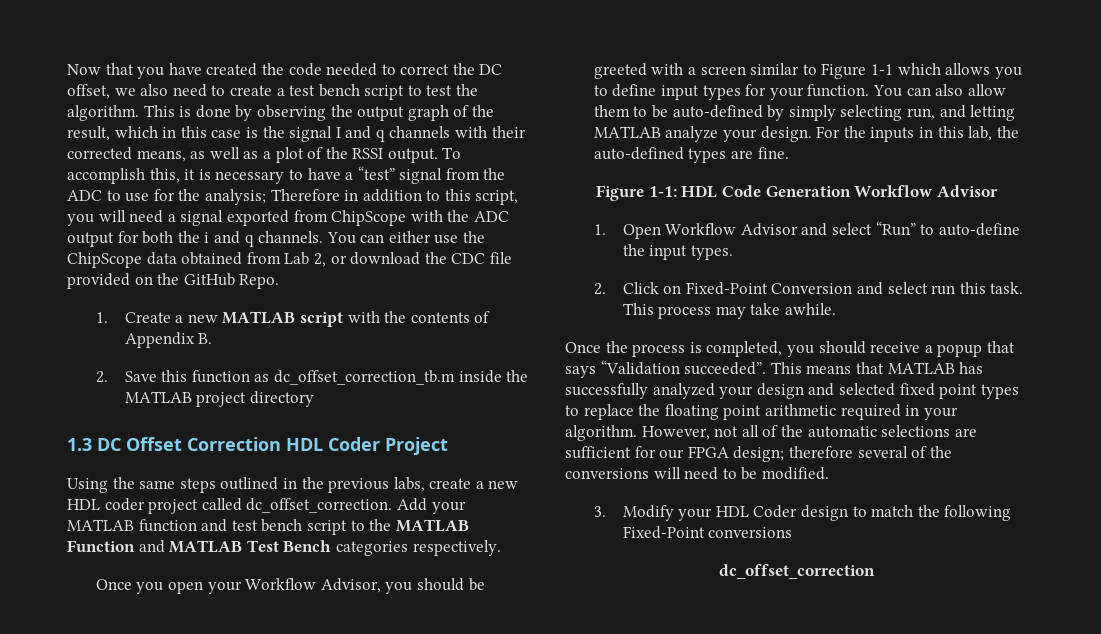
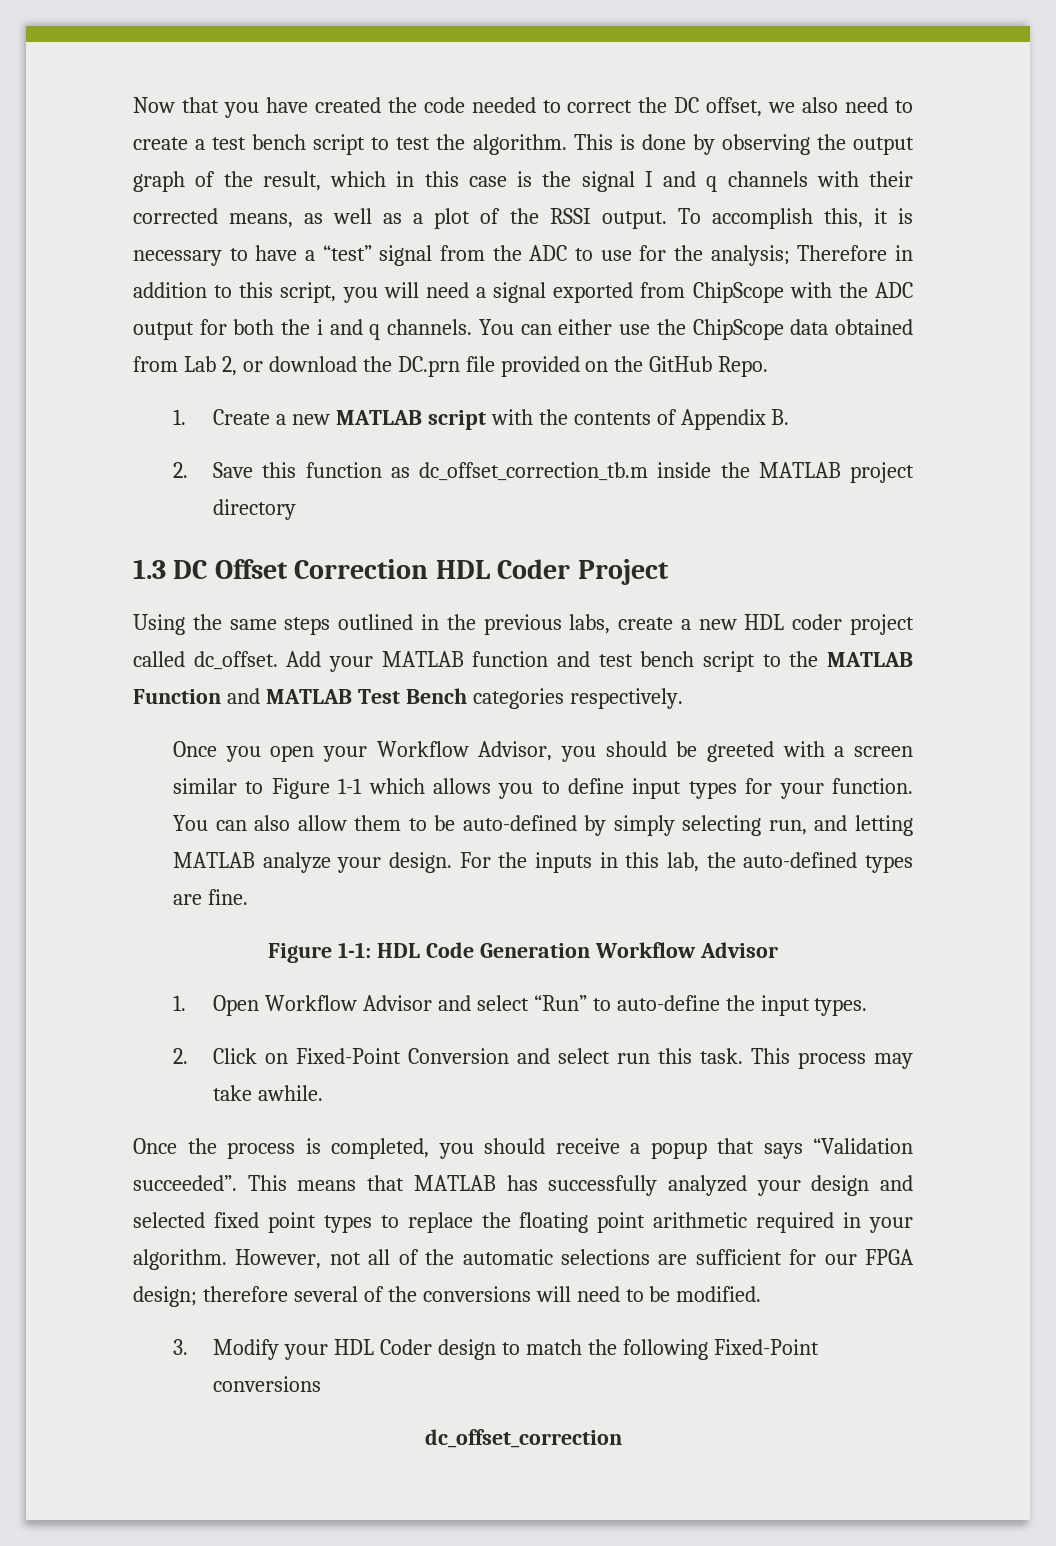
- You can either use the ChipScope data obtained from Lab 2, or download the CDC file provided on the GitHub Repo.
+ You can either use the ChipScope data obtained from Lab 2, or download the DC.prn file provided on the GitHub Repo.
- Using the same steps outlined in the previous labs, create a new HDL coder project called dc_offset_correction.
+ Using the same steps outlined in the previous labs, create a new HDL coder project called dc_offset.

